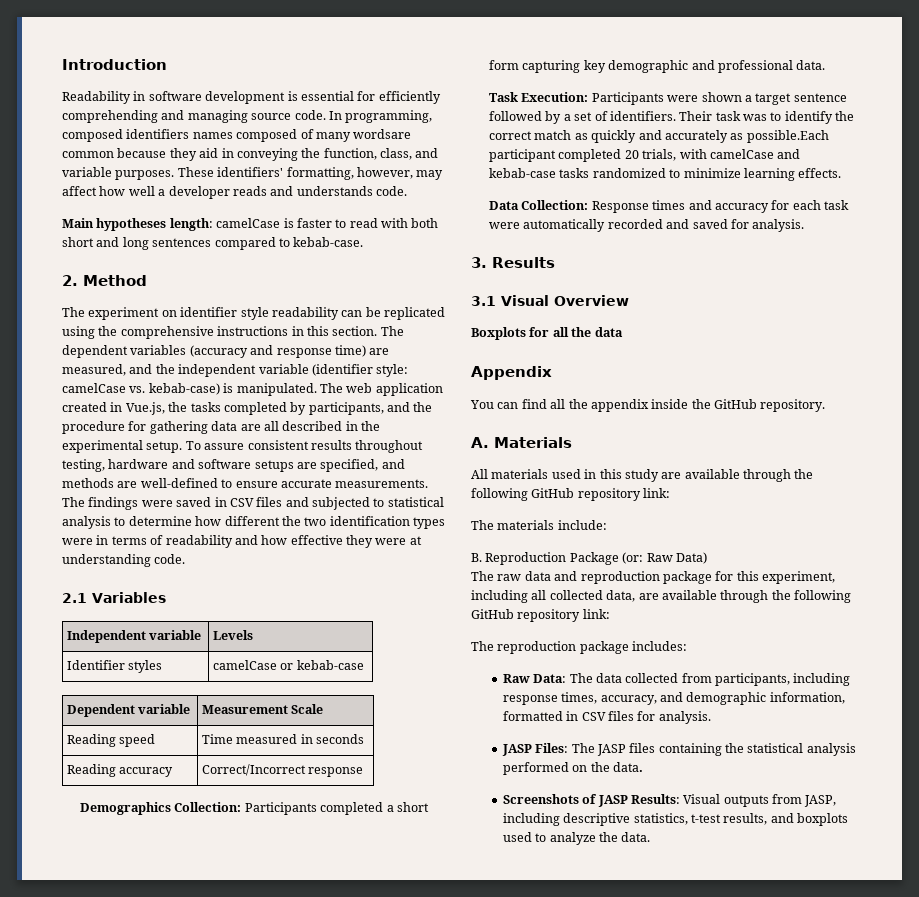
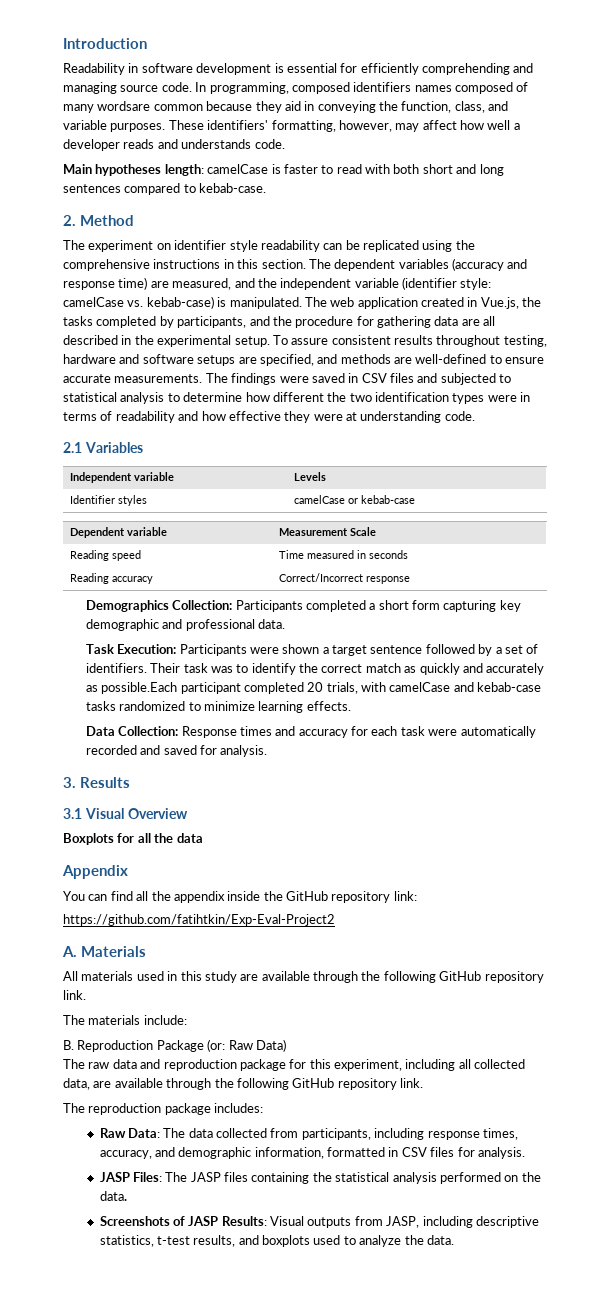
- You can find all the appendix inside the GitHub repository.
+ You can find all the appendix inside the GitHub repository link:
+ https://github.com/fatihtkin/Exp-Eval-Project2
- All materials used in this study are available through the following GitHub repository link:
+ All materials used in this study are available through the following GitHub repository link.
- The raw data and reproduction package for this experiment, including all collected data, are available through the following GitHub repository link:
+ The raw data and reproduction package for this experiment, including all collected data, are available through the following GitHub repository link.

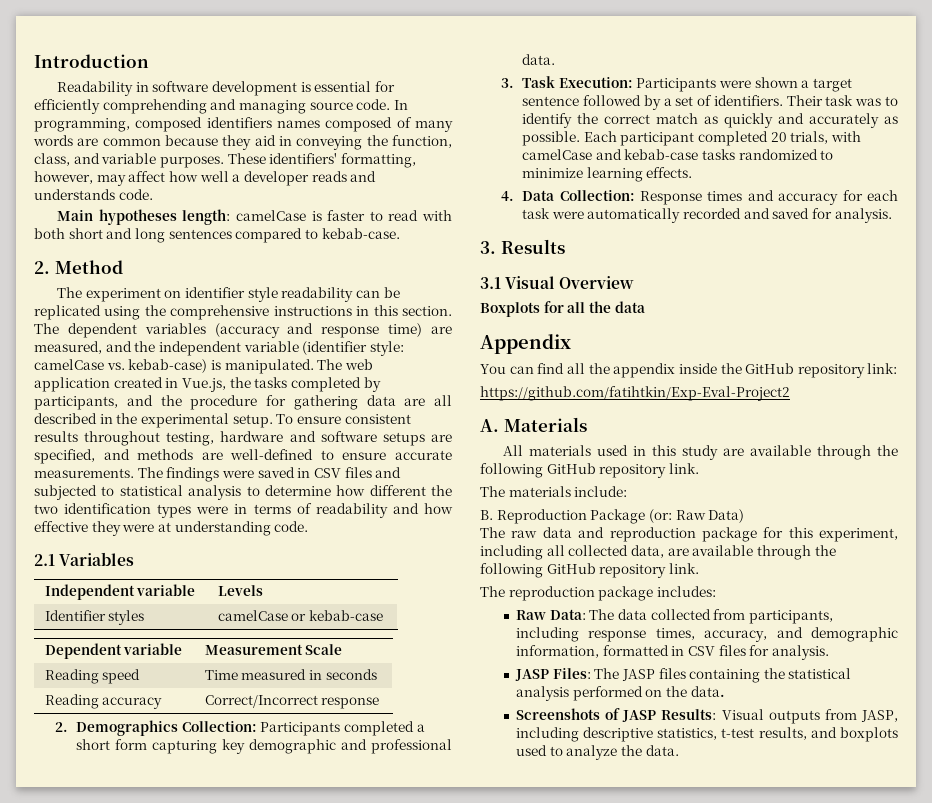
- In programming, composed identifiers names composed of many wordsare common because they aid in conveying the function, class, and variable purposes.
+ In programming, composed identifiers names composed of many words are common because they aid in conveying the function, class, and variable purposes.
- To assure consistent results throughout testing, hardware and software setups are specified, and methods are well-defined to ensure accurate measurements.
+ To ensure consistent results throughout testing, hardware and software setups are specified, and methods are well-defined to ensure accurate measurements.
- Demographics Collection: Participants completed a short form capturing key demographic and professional data.
+ 2. Demographics Collection: Participants completed a short form capturing key demographic and professional data.
- Task Execution: Participants were shown a target sentence followed by a set of identifiers.
+ 3. Task Execution: Participants were shown a target sentence followed by a set of identifiers.
- Their task was to identify the correct match as quickly and accurately as possible.Each participant completed 20 trials, with camelCase and kebab-case tasks randomized to minimize learning effects.
+ Their task was to identify the correct match as quickly and accurately as possible. Each participant completed 20 trials, with camelCase and kebab-case tasks randomized to minimize learning effects.
- Data Collection: Response times and accuracy for each task were automatically recorded and saved for analysis.
+ 4. Data Collection: Response times and accuracy for each task were automatically recorded and saved for analysis.

